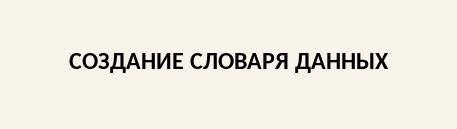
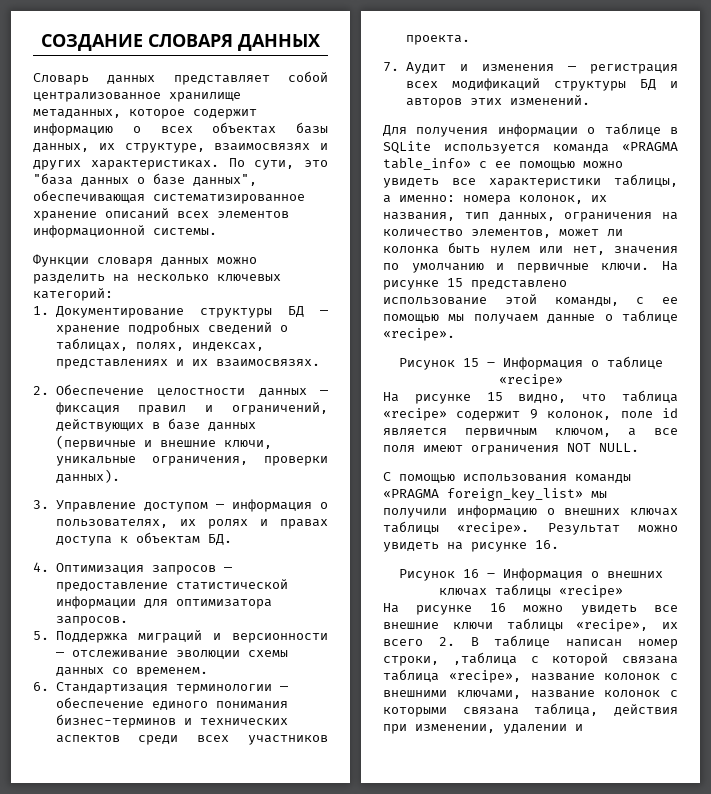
+ Словарь данных представляет собой централизованное хранилище метаданных, которое содержит информацию о всех объектах базы данных, их структуре, взаимосвязях и других характеристиках. По сути, это "база данных о базе данных", обеспечивающая систематизированное хранение описаний всех элементов информационной системы.
+ Функции словаря данных можно разделить на несколько ключевых категорий:
+ 1. Документирование структуры БД — хранение подробных сведений о таблицах, полях, индексах, представлениях и их взаимосвязях.
+ 2. Обеспечение целостности данных — фиксация правил и ограничений, действующих в базе данных (первичные и внешние ключи, уникальные ограничения, проверки данных).
+ 3. Управление доступом — информация о пользователях, их ролях и правах доступа к объектам БД.
+ 4. Оптимизация запросов — предоставление статистической информации для оптимизатора запросов.
+ 5. Поддержка миграций и версионности — отслеживание эволюции схемы данных со временем.
+ 6. Стандартизация терминологии — обеспечение единого понимания бизнес-терминов и технических аспектов среди всех участников проекта.
+ 7. Аудит и изменения — регистрация всех модификаций структуры БД и авторов этих изменений.
+ Для получения информации о таблице в SQLite используется команда «PRAGMA table_info» с ее помощью можно увидеть все характеристики таблицы, а именно: номера колонок, их названия, тип данных, ограничения на количество элементов, может ли колонка быть нулем или нет, значения по умолчанию и первичные ключи. На рисунке 15 представлено использование этой команды, с ее помощью мы получаем данные о таблице «recipe».
+ Рисунок 15 – Информация о таблице «recipe»
+ На рисунке 15 видно, что таблица «recipe» содержит 9 колонок, поле id является первичным ключом, а все поля имеют ограничения NOT NULL.
+ С помощью использования команды «PRAGMA foreign_key_list» мы получили информацию о внешних ключах таблицы «recipe». Результат можно увидеть на рисунке 16.
+ Рисунок 16 – Информация о внешних ключах таблицы «recipe»
+ На рисунке 16 можно увидеть все внешние ключи таблицы «recipe», их всего 2. В таблице написан номер строки, ,таблица с которой связана таблица «recipe», название колонок с внешними ключами, название колонок с которыми связана таблица, действия при изменении, удалении и

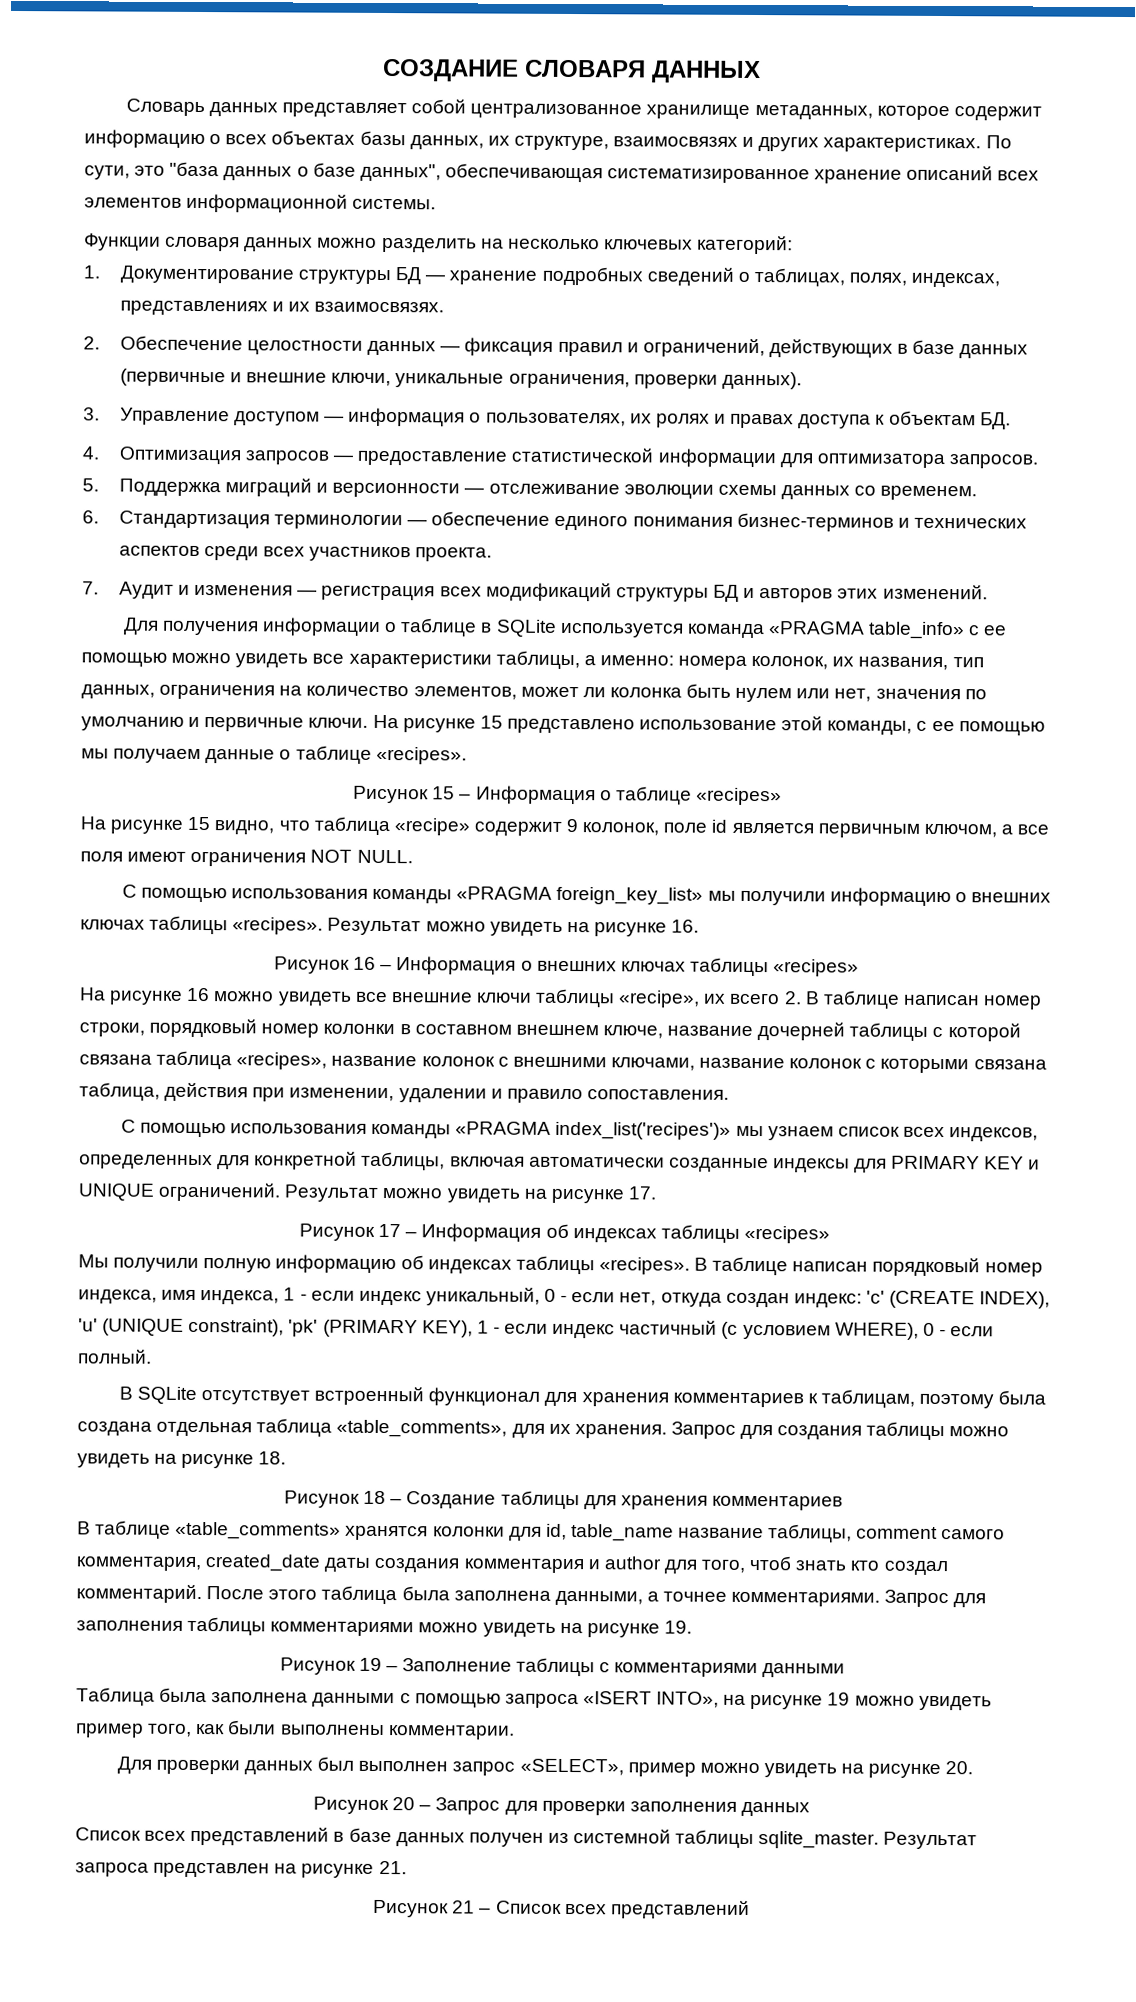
- На рисунке 15 представлено использование этой команды, с ее помощью мы получаем данные о таблице «recipe».
+ На рисунке 15 представлено использование этой команды, с ее помощью мы получаем данные о таблице «recipes».
- Рисунок 15 – Информация о таблице «recipe»
+ Рисунок 15 – Информация о таблице «recipes»
- С помощью использования команды «PRAGMA foreign_key_list» мы получили информацию о внешних ключах таблицы «recipe».
+ С помощью использования команды «PRAGMA foreign_key_list» мы получили информацию о внешних ключах таблицы «recipes».
- Рисунок 16 – Информация о внешних ключах таблицы «recipe»
+ Рисунок 16 – Информация о внешних ключах таблицы «recipes»
- На рисунке 16 можно увидеть все внешние ключи таблицы «recipe», их всего 2. В таблице написан номер строки, ,таблица с которой связана таблица «recipe», название колонок с внешними ключами, название колонок с которыми связана таблица, действия при изменении, удалении и
+ На рисунке 16 можно увидеть все внешние ключи таблицы «recipe», их всего 2. В таблице написан номер строки, порядковый номер колонки в составном внешнем ключе, название дочерней таблицы с которой связана таблица «recipes», название колонок с внешними ключами, название колонок с которыми связана таблица, действия при изменении, удалении и правило сопоставления.
+ С помощью использования команды «PRAGMA index_list('recipes')» мы узнаем список всех индексов, определенных для конкретной таблицы, включая автоматически созданные индексы для PRIMARY KEY и UNIQUE ограничений. Результат можно увидеть на рисунке 17.
+ Рисунок 17 – Информация об индексах таблицы «recipes»
+ Мы получили полную информацию об индексах таблицы «recipes». В таблице написан порядковый номер индекса, имя индекса, 1 - если индекс уникальный, 0 - если нет, откуда создан индекс: 'c' (CREATE INDEX), 'u' (UNIQUE constraint), 'pk' (PRIMARY KEY), 1 - если индекс частичный (с условием WHERE), 0 - если полный.
+ В SQLite отсутствует встроенный функционал для хранения комментариев к таблицам, поэтому была создана отдельная таблица «table_comments», для их хранения. Запрос для создания таблицы можно увидеть на рисунке 18.
+ Рисунок 18 – Создание таблицы для хранения комментариев
+ В таблице «table_comments» хранятся колонки для id, table_name название таблицы, comment самого комментария, created_date даты создания комментария и author для того, чтоб знать кто создал комментарий. После этого таблица была заполнена данными, а точнее комментариями. Запрос для заполнения таблицы комментариями можно увидеть на рисунке 19.
+ Рисунок 19 – Заполнение таблицы с комментариями данными
+ Таблица была заполнена данными с помощью запроса «ISERT INTO», на рисунке 19 можно увидеть пример того, как были выполнены комментарии.
+ Для проверки данных был выполнен запрос «SELECT», пример можно увидеть на рисунке 20.
+ Рисунок 20 – Запрос для проверки заполнения данных
+ Список всех представлений в базе данных получен из системной таблицы sqlite_master. Результат запроса представлен на рисунке 21.
+ Рисунок 21 – Список всех представлений

